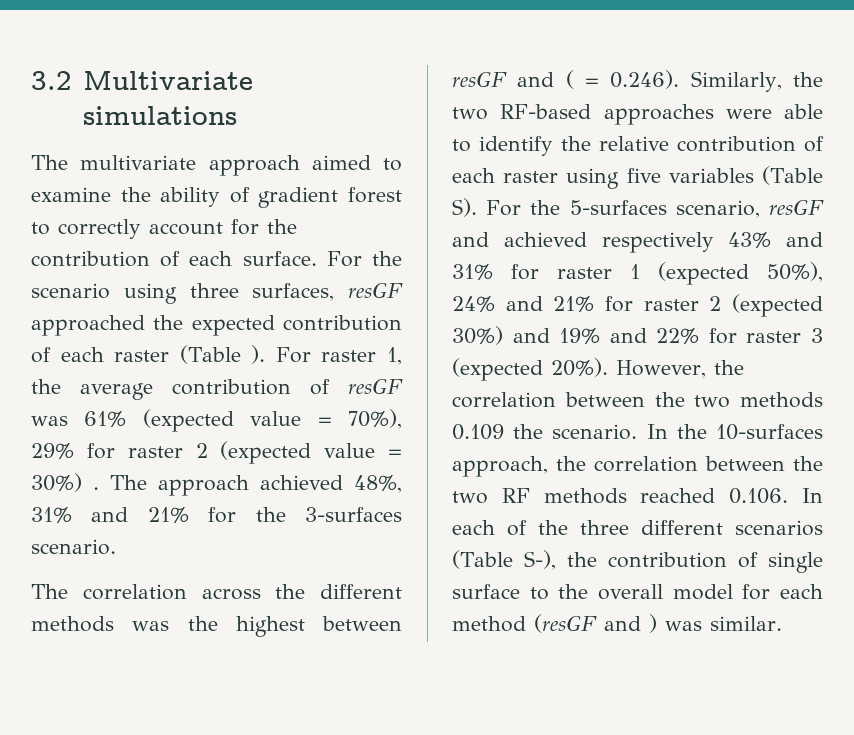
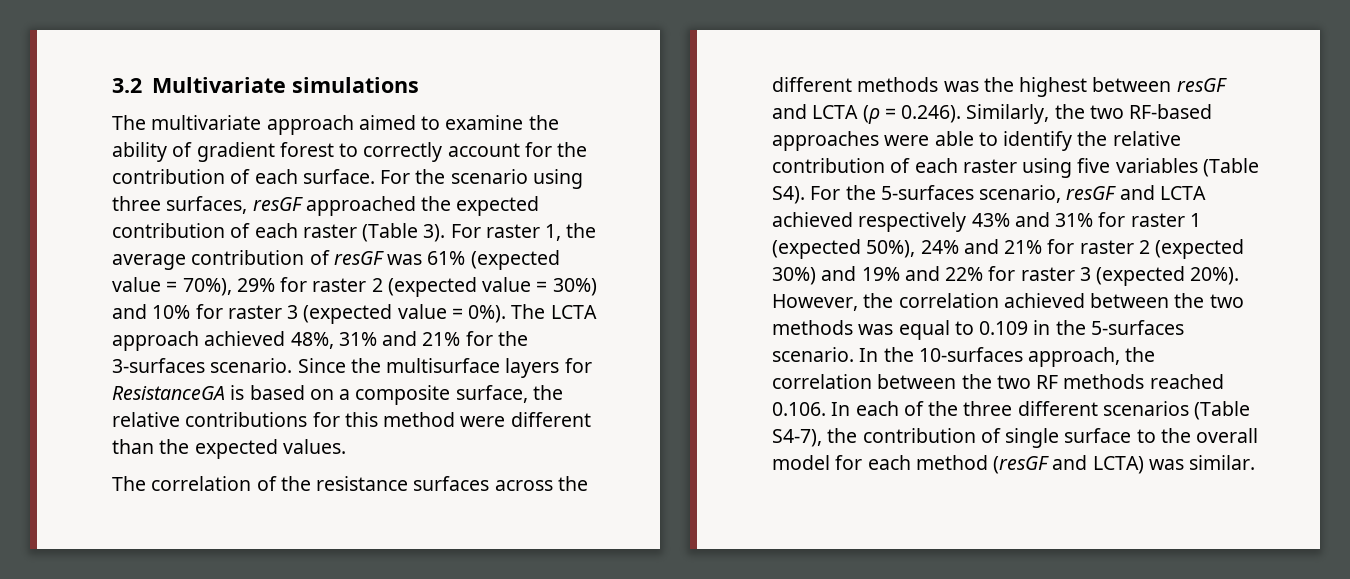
- For the scenario using three surfaces, resGF approached the expected contribution of each raster (Table ).
+ For the scenario using three surfaces, resGF approached the expected contribution of each raster (Table 3).
- For raster 1, the average contribution of resGF was 61% (expected value = 70%), 29% for raster 2 (expected value = 30%) . The approach achieved 48%, 31% and 21% for the 3-surfaces scenario.
- The correlation across the different methods was the highest between resGF and ( = 0.246). Similarly, the two RF-based approaches were able to identify the relative contribution of each raster using five variables (Table S). For the 5-surfaces scenario, resGF and achieved respectively 43% and 31% for raster 1 (expected 50%), 24% and 21% for raster 2 (expected 30%) and 19% and 22% for raster 3 (expected 20%).
+ For raster 1, the average contribution of resGF was 61% (expected value = 70%), 29% for raster 2 (expected value = 30%) and 10% for raster 3 (expected value = 0%). The LCTA approach achieved 48%, 31% and 21% for the 3-surfaces scenario. Since the multisurface layers for ResistanceGA is based on a composite surface, the relative contributions for this method were different than the expected values.
+ The correlation of the resistance surfaces across the different methods was the highest between resGF and LCTA (ρ = 0.246). Similarly, the two RF-based approaches were able to identify the relative contribution of each raster using five variables (Table S4). For the 5-surfaces scenario, resGF and LCTA achieved respectively 43% and 31% for raster 1 (expected 50%), 24% and 21% for raster 2 (expected 30%) and 19% and 22% for raster 3 (expected 20%).
- However, the correlation between the two methods 0.109 the scenario.
+ However, the correlation achieved between the two methods was equal to 0.109 in the 5-surfaces scenario.
- In the 10-surfaces approach, the correlation between the two RF methods reached 0.106. In each of the three different scenarios (Table S-), the contribution of single surface to the overall model for each method (resGF and ) was similar.
+ In the 10-surfaces approach, the correlation between the two RF methods reached 0.106. In each of the three different scenarios (Table S4-7), the contribution of single surface to the overall model for each method (resGF and LCTA) was similar.

